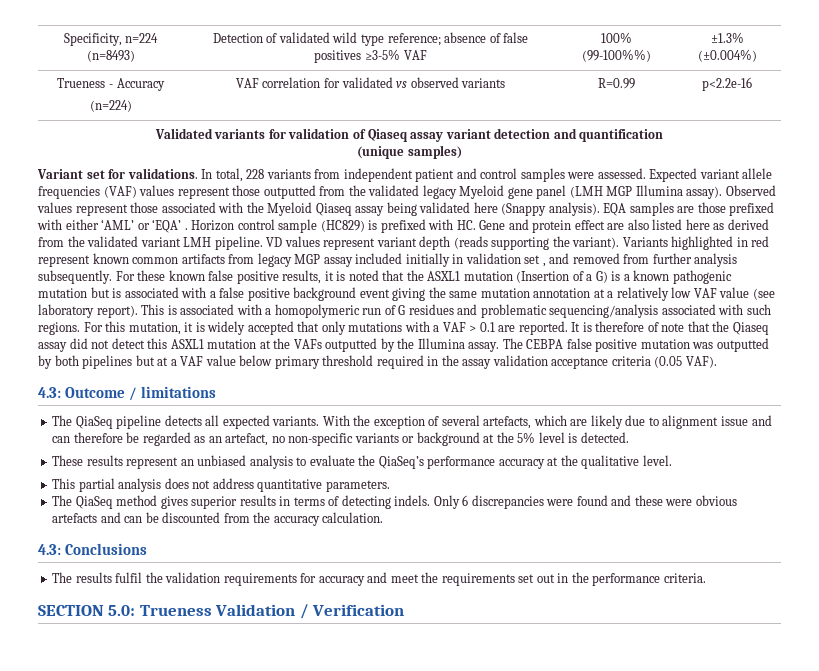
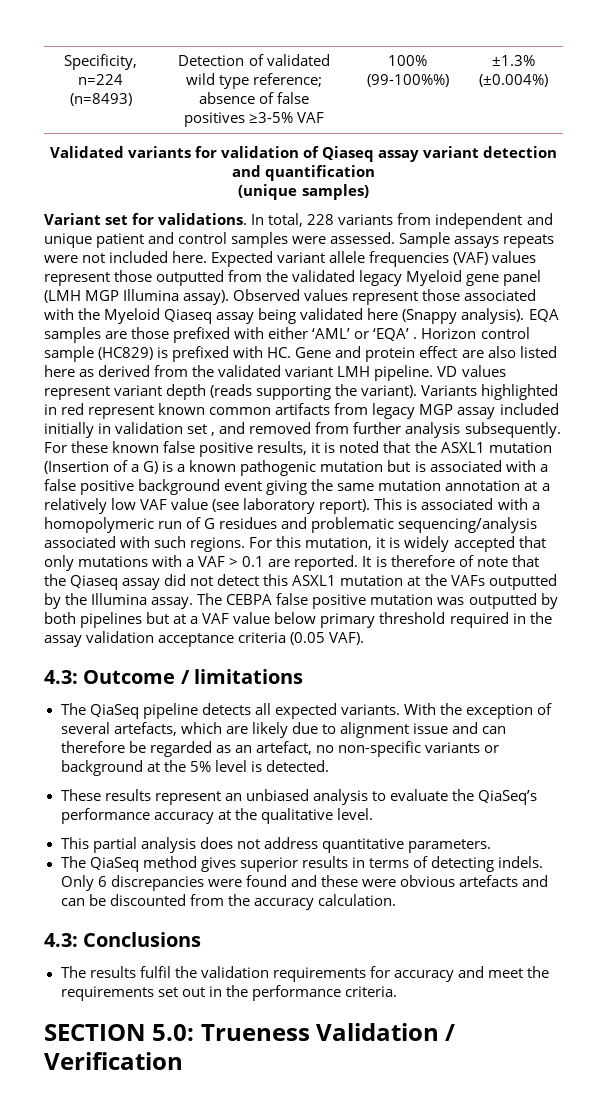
- Trueness - Accuracy
- (n=224) | VAF correlation for validated vs observed variants | R=0.99 | p<2.2e-16
- In total, 228 variants from independent patient and control samples were assessed.
+ In total, 228 variants from independent and unique patient and control samples were assessed.
+ Sample assays repeats were not included here.

